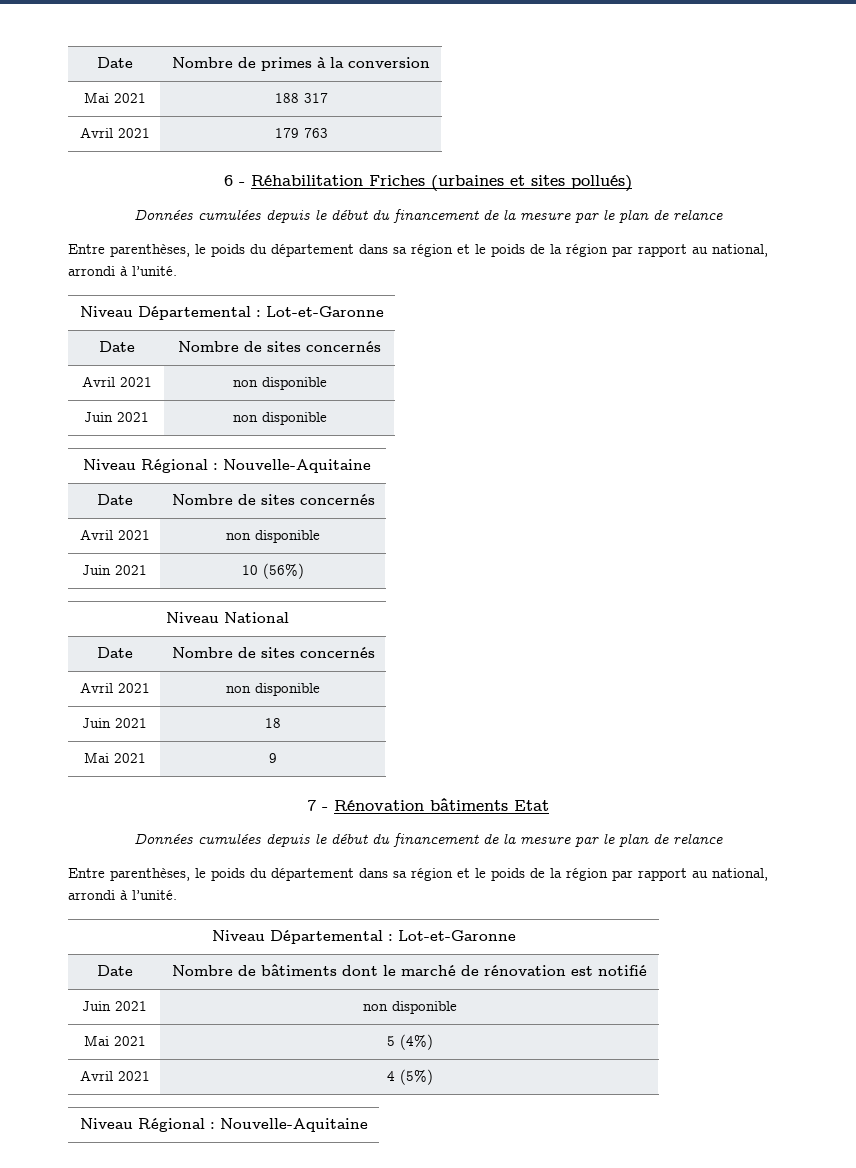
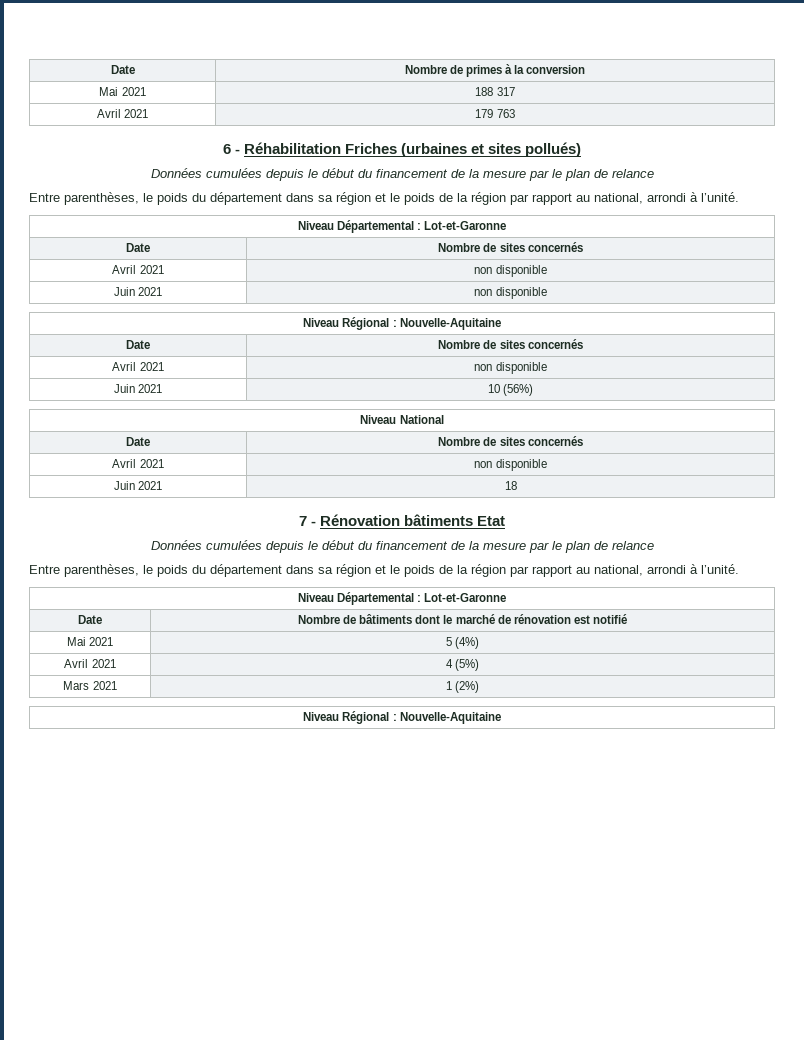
- Mai 2021 | 9
  Date | Nombre de bâtiments dont le marché de rénovation est notifié
- Juin 2021 | non disponible
+ Mars 2021 | 1 (2%)

